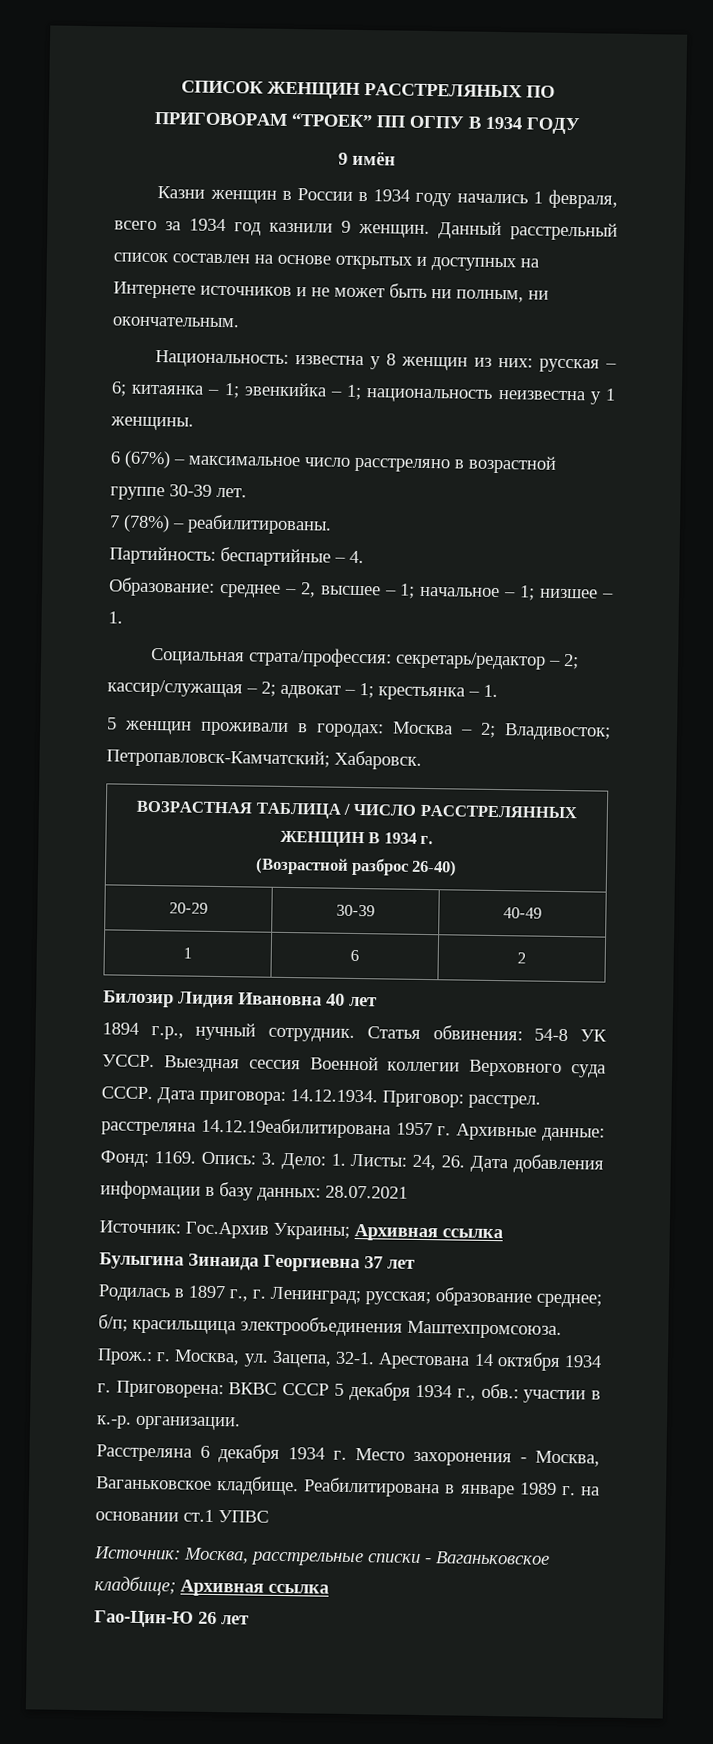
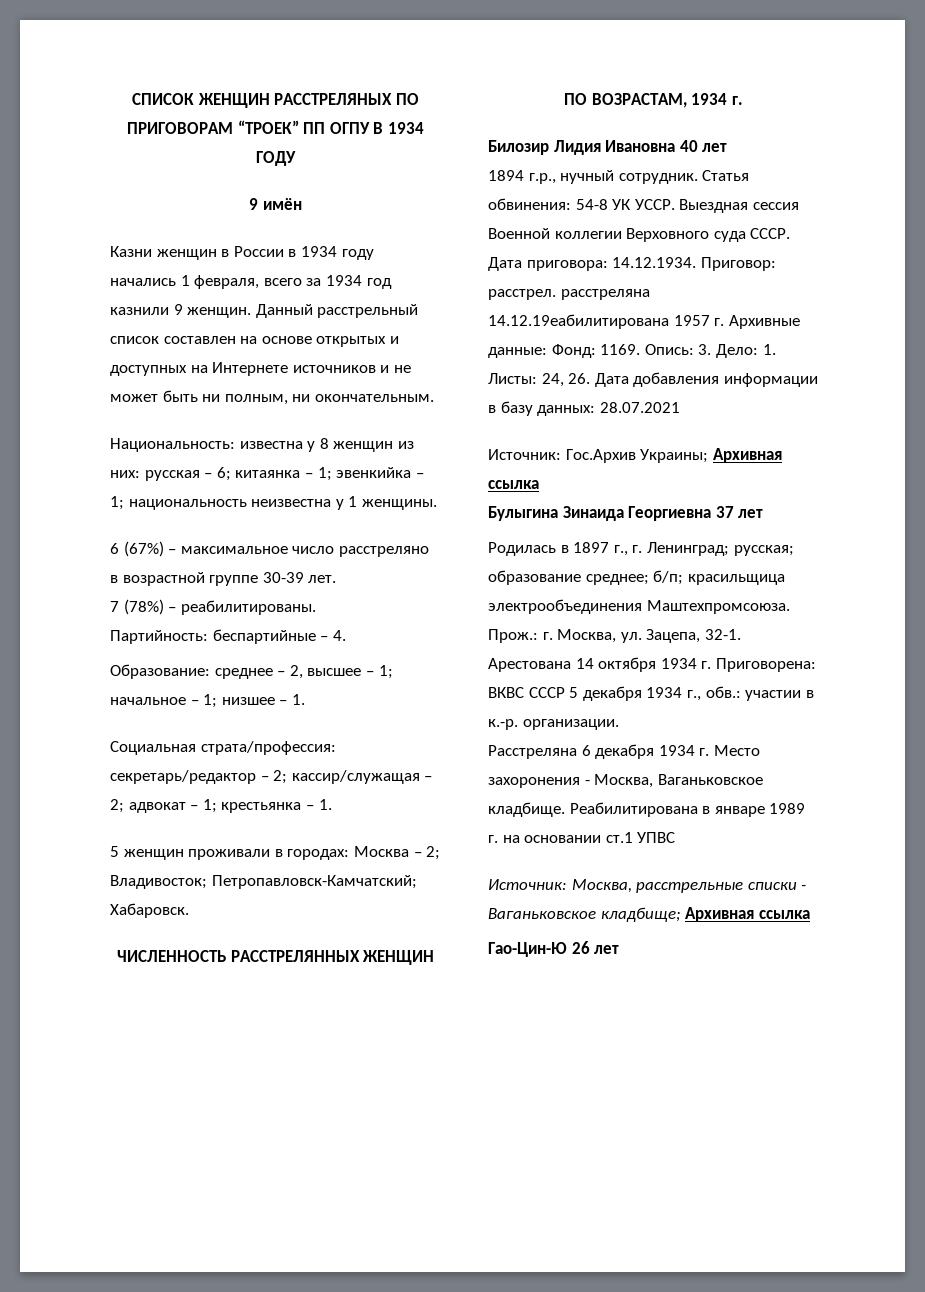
- ВОЗРАСТНАЯ ТАБЛИЦА / ЧИСЛО РАССТРЕЛЯННЫХ ЖЕНЩИН В 1934 г.
- (Возрастной разброс 26-40)
- 20-29 | 30-39 | 40-49
- 1 | 6 | 2
+ ЧИСЛЕННОСТЬ РАССТРЕЛЯННЫХ ЖЕНЩИН ПО ВОЗРАСТАМ, 1934 г.

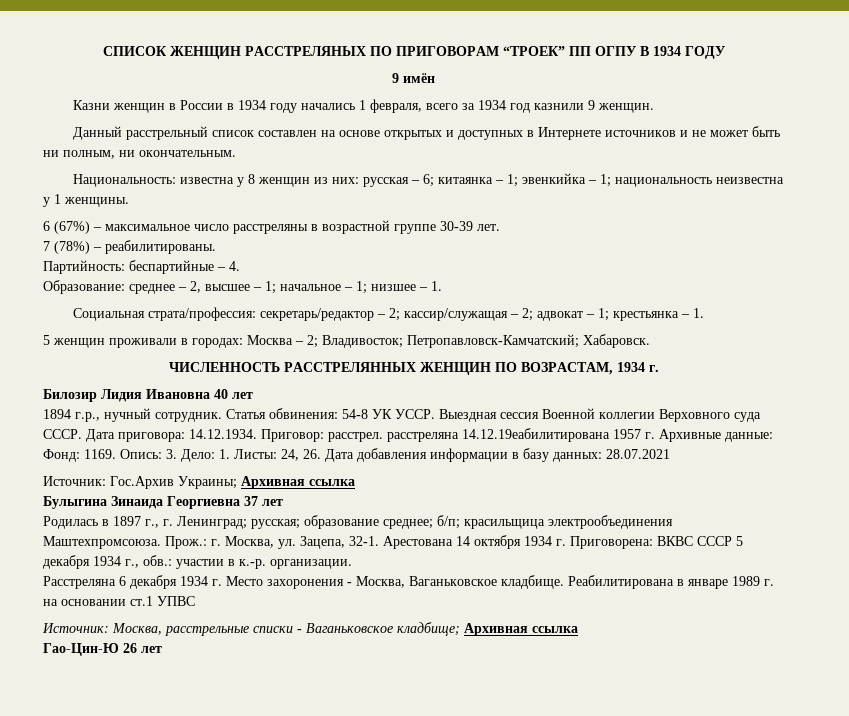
- Казни женщин в России в 1934 году начались 1 февраля, всего за 1934 год казнили 9 женщин. Данный расстрельный список составлен на основе открытых и доступных на Интернете источников и не может быть ни полным, ни окончательным.
+ Казни женщин в России в 1934 году начались 1 февраля, всего за 1934 год казнили 9 женщин.
+ Данный расстрельный список составлен на основе открытых и доступных в Интернете источников и не может быть ни полным, ни окончательным.
- 6 (67%) – максимальное число расстреляно в возрастной группе 30-39 лет.
+ 6 (67%) – максимальное число расстреляны в возрастной группе 30-39 лет.

